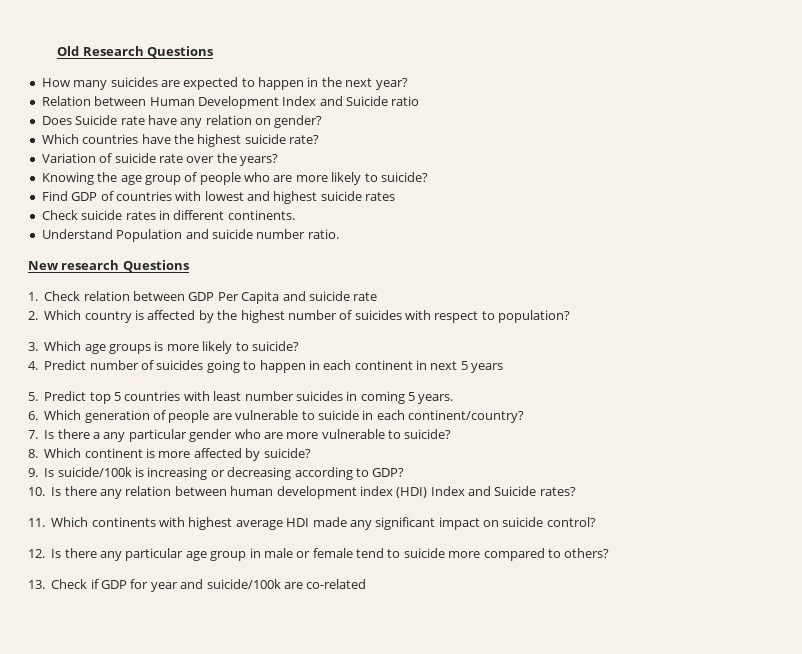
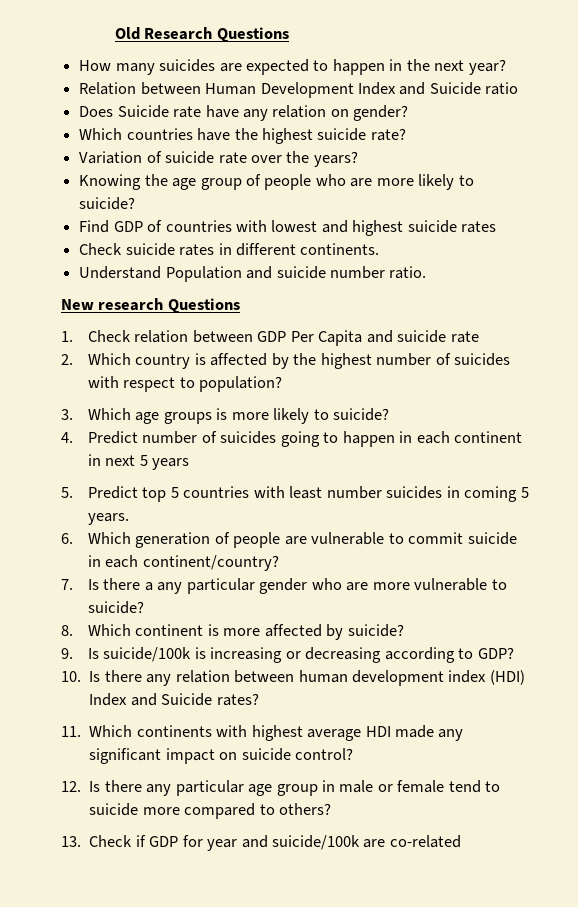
- 6. Which generation of people are vulnerable to suicide in each continent/country?
+ 6. Which generation of people are vulnerable to commit suicide in each continent/country?

